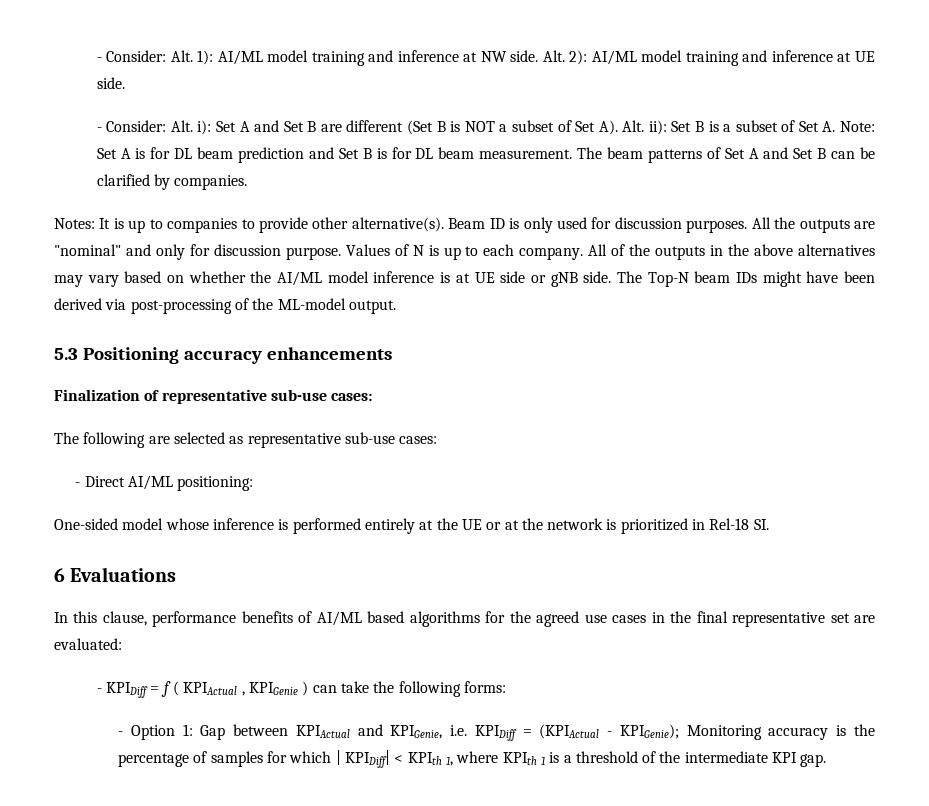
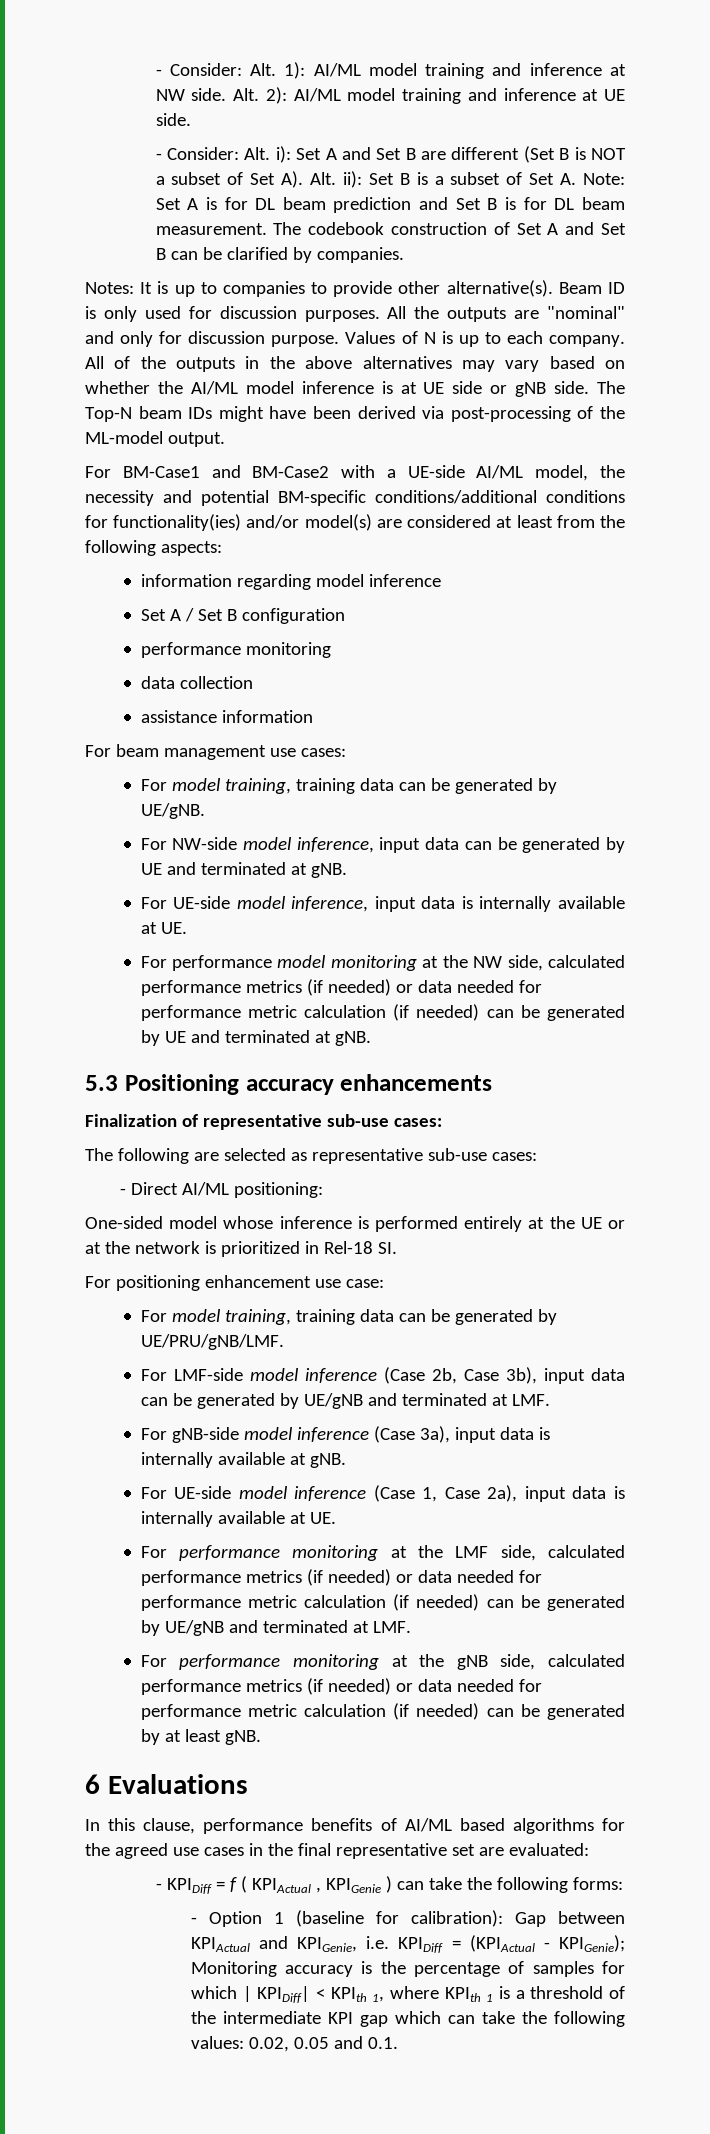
- The beam patterns of Set A and Set B can be clarified by companies.
+ The codebook construction of Set A and Set B can be clarified by companies.
+ For BM-Case1 and BM-Case2 with a UE-side AI/ML model, the necessity and potential BM-specific conditions/additional conditions for functionality(ies) and/or model(s) are considered at least from the following aspects:
+ information regarding model inference
+ Set A / Set B configuration
+ performance monitoring
+ data collection
+ assistance information
+ For beam management use cases:
+ For model training, training data can be generated by UE/gNB.
+ For NW-side model inference, input data can be generated by UE and terminated at gNB.
+ For UE-side model inference, input data is internally available at UE.
+ For performance model monitoring at the NW side, calculated performance metrics (if needed) or data needed for performance metric calculation (if needed) can be generated by UE and terminated at gNB.
+ For positioning enhancement use case:
+ For model training, training data can be generated by UE/PRU/gNB/LMF.
+ For LMF-side model inference (Case 2b, Case 3b), input data can be generated by UE/gNB and terminated at LMF.
+ For gNB-side model inference (Case 3a), input data is internally available at gNB.
+ For UE-side model inference (Case 1, Case 2a), input data is internally available at UE.
+ For performance monitoring at the LMF side, calculated performance metrics (if needed) or data needed for performance metric calculation (if needed) can be generated by UE/gNB and terminated at LMF.
+ For performance monitoring at the gNB side, calculated performance metrics (if needed) or data needed for performance metric calculation (if needed) can be generated by at least gNB.
- - Option 1: Gap between KPIActual and KPIGenie, i.e. KPIDiff = (KPIActual - KPIGenie); Monitoring accuracy is the percentage of samples for which | KPIDiff| < KPIth 1, where KPIth 1 is a threshold of the intermediate KPI gap.
+ - Option 1 (baseline for calibration): Gap between KPIActual and KPIGenie, i.e. KPIDiff = (KPIActual - KPIGenie); Monitoring accuracy is the percentage of samples for which | KPIDiff| < KPIth 1, where KPIth 1 is a threshold of the intermediate KPI gap which can take the following values: 0.02, 0.05 and 0.1.

